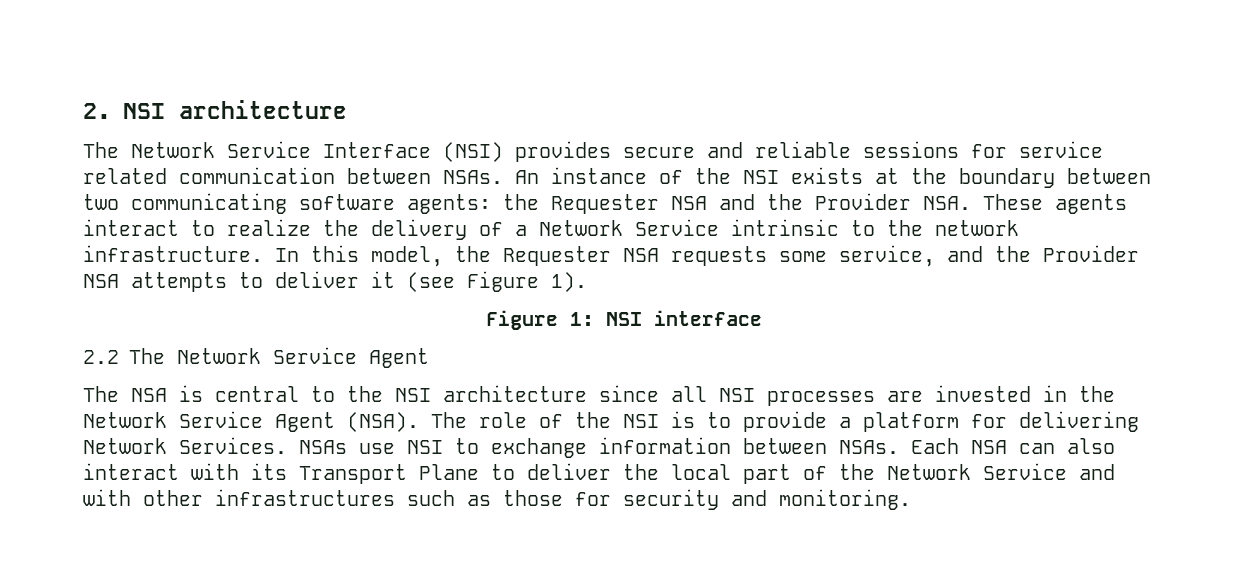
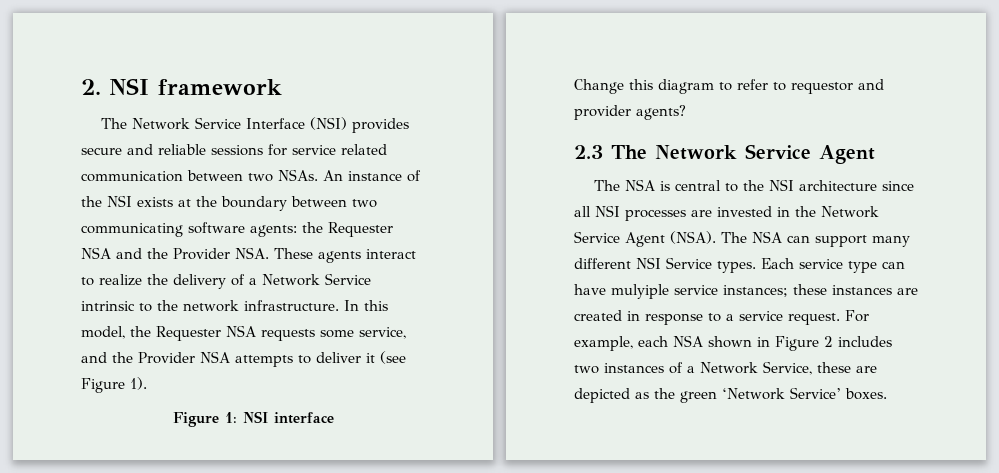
- 2. NSI architecture
+ 2. NSI framework
- The Network Service Interface (NSI) provides secure and reliable sessions for service related communication between NSAs.
+ The Network Service Interface (NSI) provides secure and reliable sessions for service related communication between two NSAs.
- 2.2 The Network Service Agent
+ Change this diagram to refer to requestor and provider agents?
+ 2.3 The Network Service Agent
- The role of the NSI is to provide a platform for delivering Network Services. NSAs use NSI to exchange information between NSAs. Each NSA can also interact with its Transport Plane to deliver the local part of the Network Service and with other infrastructures such as those for security and monitoring.
+ The NSA can support many different NSI Service types. Each service type can have mulyiple service instances; these instances are created in response to a service request. For example, each NSA shown in Figure 2 includes two instances of a Network Service, these are depicted as the green ‘Network Service’ boxes.

